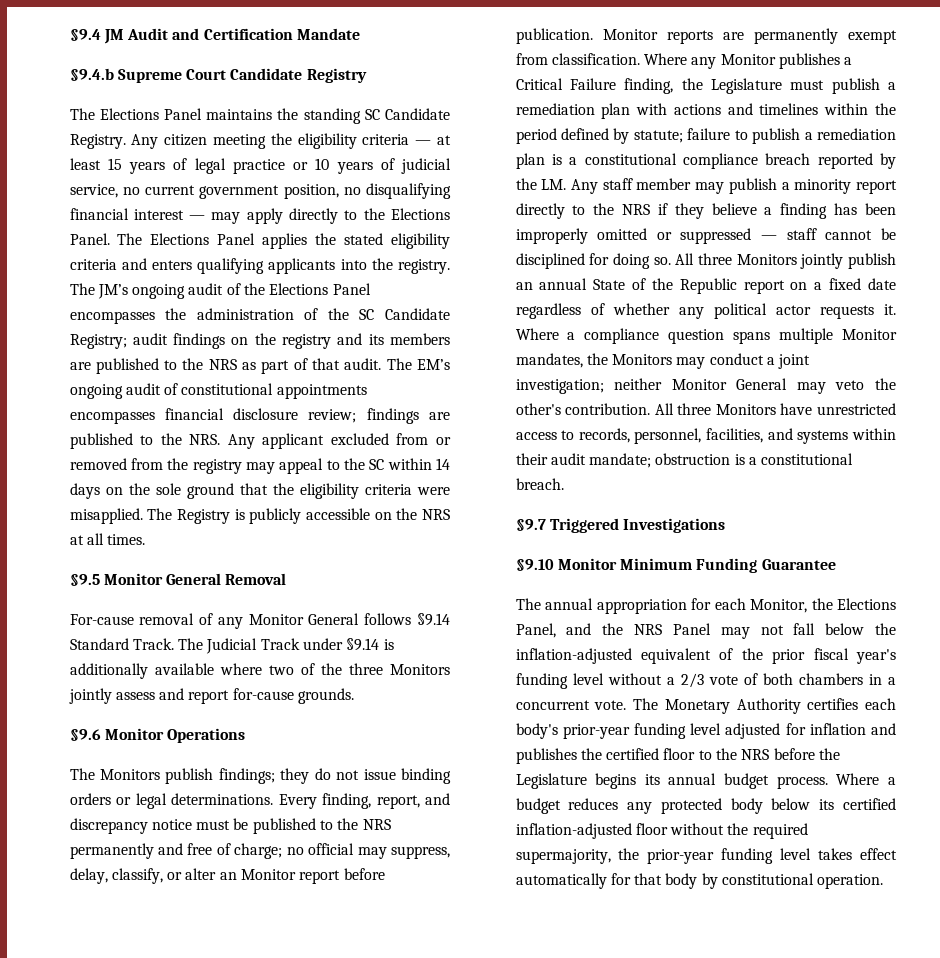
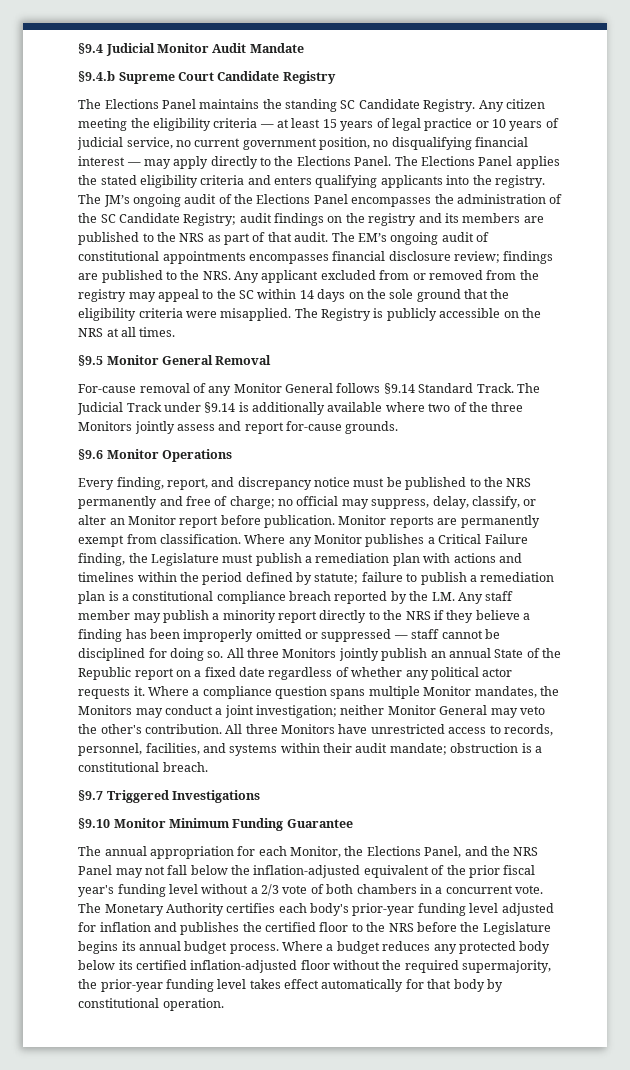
- §9.4 JM Audit and Certification Mandate
+ §9.4 Judicial Monitor Audit Mandate
- The Monitors publish findings; they do not issue binding orders or legal determinations.

